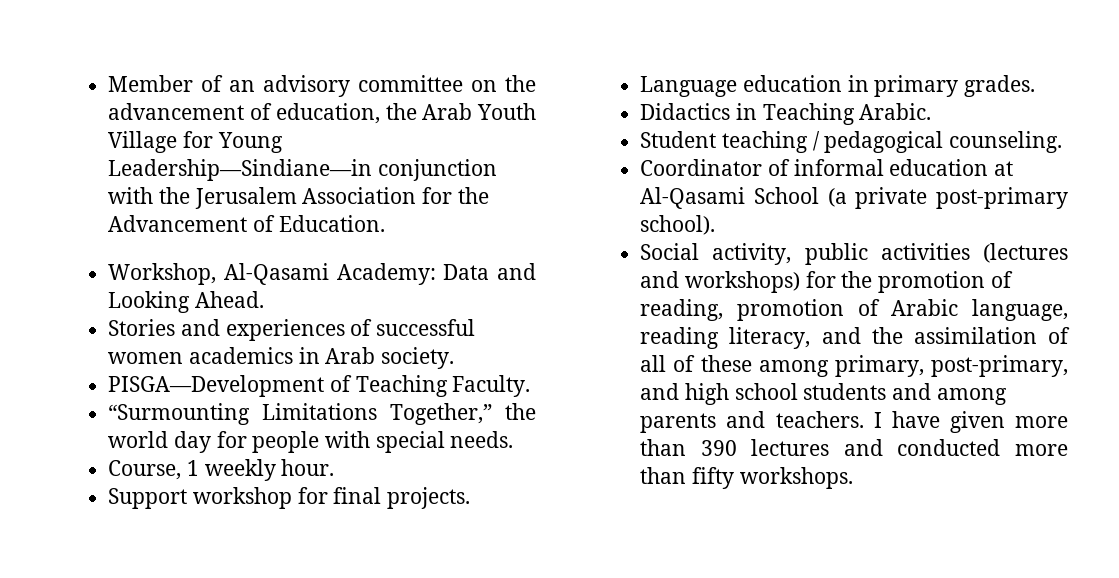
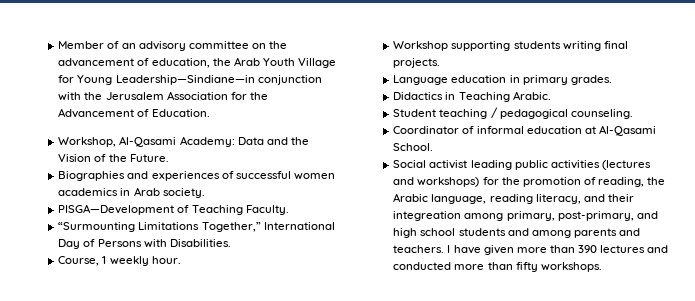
- Workshop, Al-Qasami Academy: Data and Looking Ahead.
- Stories and experiences of successful women academics in Arab society.
+ Workshop, Al-Qasami Academy: Data and the Vision of the Future.
+ Biographies and experiences of successful women academics in Arab society.
- “Surmounting Limitations Together,” the world day for people with special needs.
+ “Surmounting Limitations Together,” International Day of Persons with Disabilities.
- Support workshop for final projects.
+ Workshop supporting students writing final projects.
- Coordinator of informal education at Al-Qasami School (a private post-primary school).
+ Coordinator of informal education at Al-Qasami School.
- Social activity, public activities (lectures and workshops) for the promotion of reading, promotion of Arabic language, reading literacy, and the assimilation of all of these among primary, post-primary, and high school students and among parents and teachers.
+ Social activist leading public activities (lectures and workshops) for the promotion of reading, the Arabic language, reading literacy, and their integreation among primary, post-primary, and high school students and among parents and teachers.

